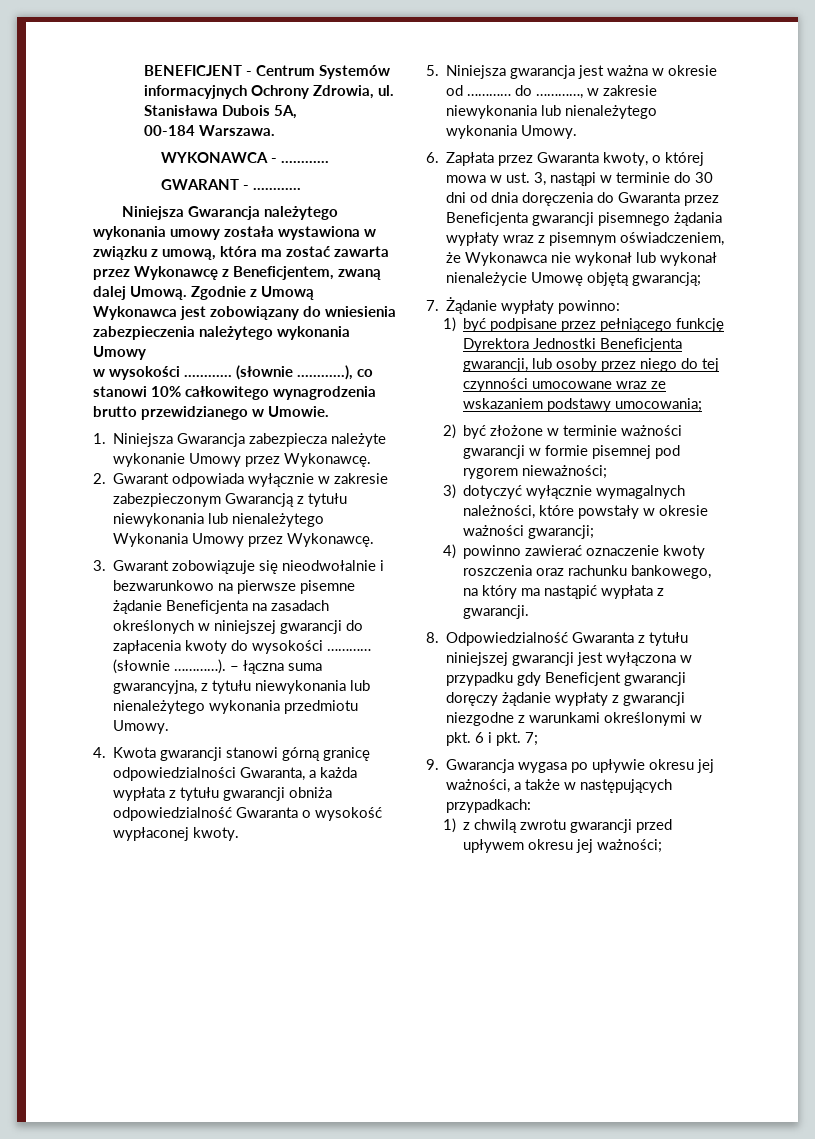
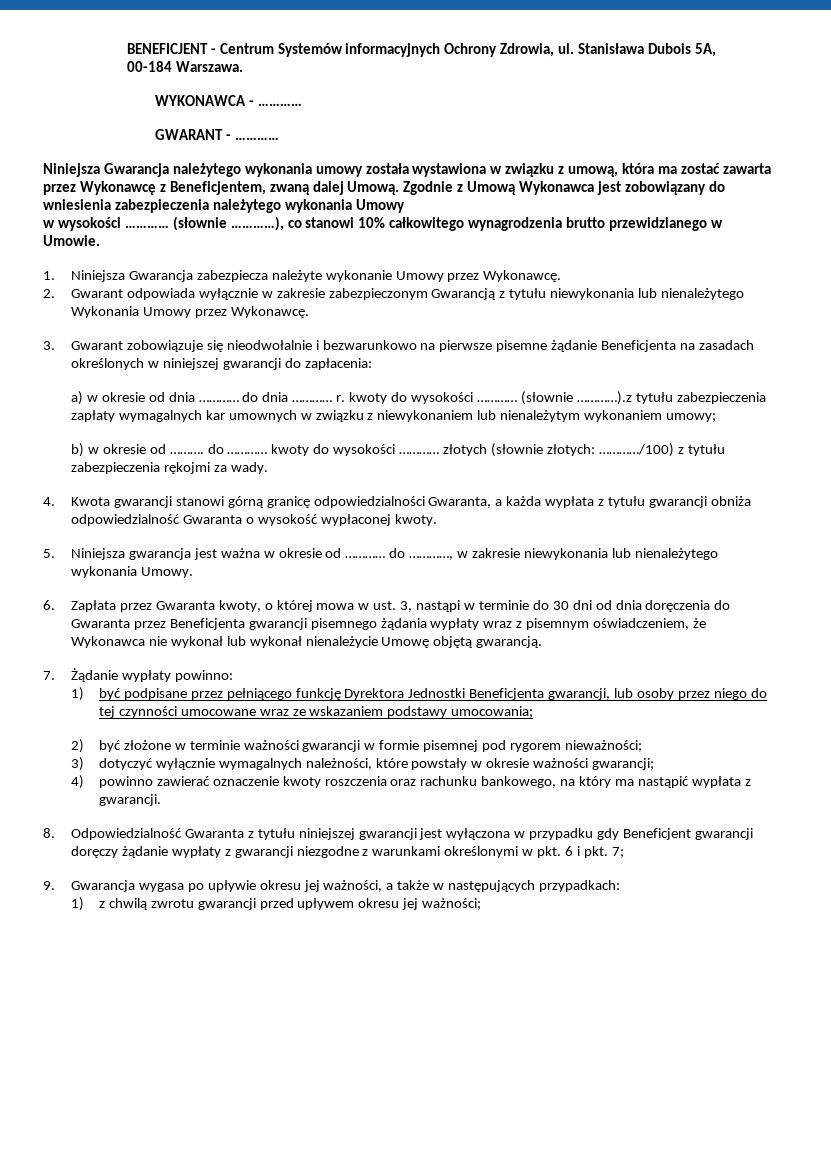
- 3. Gwarant zobowiązuje się nieodwołalnie i bezwarunkowo na pierwsze pisemne żądanie Beneficjenta na zasadach określonych w niniejszej gwarancji do zapłacenia kwoty do wysokości …………
+ 3. Gwarant zobowiązuje się nieodwołalnie i bezwarunkowo na pierwsze pisemne żądanie Beneficjenta na zasadach określonych w niniejszej gwarancji do zapłacenia:
+ a) w okresie od dnia ………… do dnia ………… r. kwoty do wysokości …………
- (słownie …………). – łączna suma gwarancyjna, z tytułu niewykonania lub nienależytego wykonania przedmiotu Umowy.
+ (słownie …………).z tytułu zabezpieczenia zapłaty wymagalnych kar umownych w związku z niewykonaniem lub nienależytym wykonaniem umowy;
+ b) w okresie od ………. do ………… kwoty do wysokości ………… złotych (słownie złotych: …………/100) z tytułu zabezpieczenia rękojmi za wady.
- 6. Zapłata przez Gwaranta kwoty, o której mowa w ust. 3, nastąpi w terminie do 30 dni od dnia doręczenia do Gwaranta przez Beneficjenta gwarancji pisemnego żądania wypłaty wraz z pisemnym oświadczeniem, że Wykonawca nie wykonał lub wykonał nienależycie Umowę objętą gwarancją;
+ 6. Zapłata przez Gwaranta kwoty, o której mowa w ust. 3, nastąpi w terminie do 30 dni od dnia doręczenia do Gwaranta przez Beneficjenta gwarancji pisemnego żądania wypłaty wraz z pisemnym oświadczeniem, że Wykonawca nie wykonał lub wykonał nienależycie Umowę objętą gwarancją.

